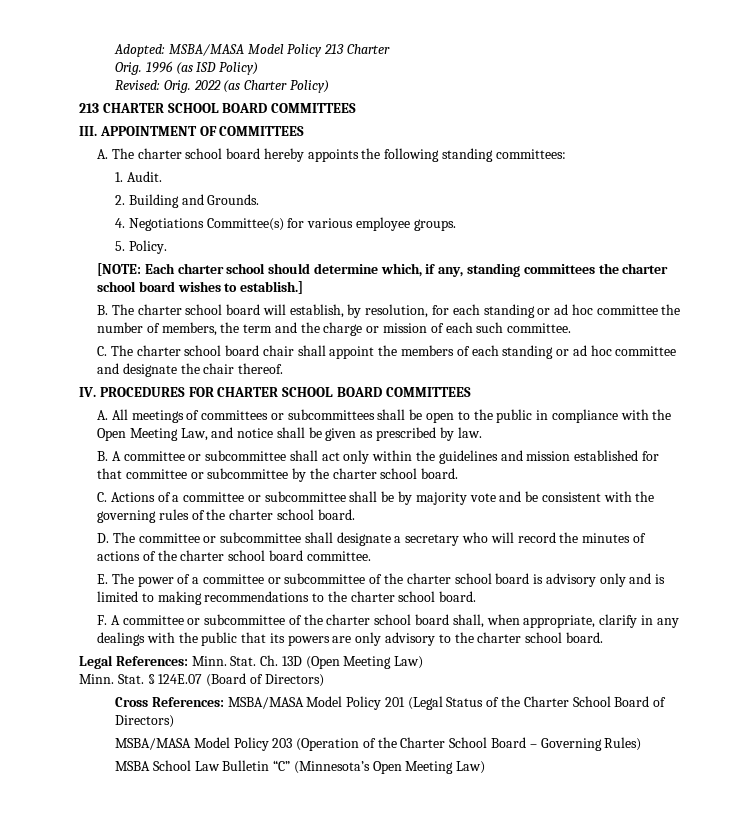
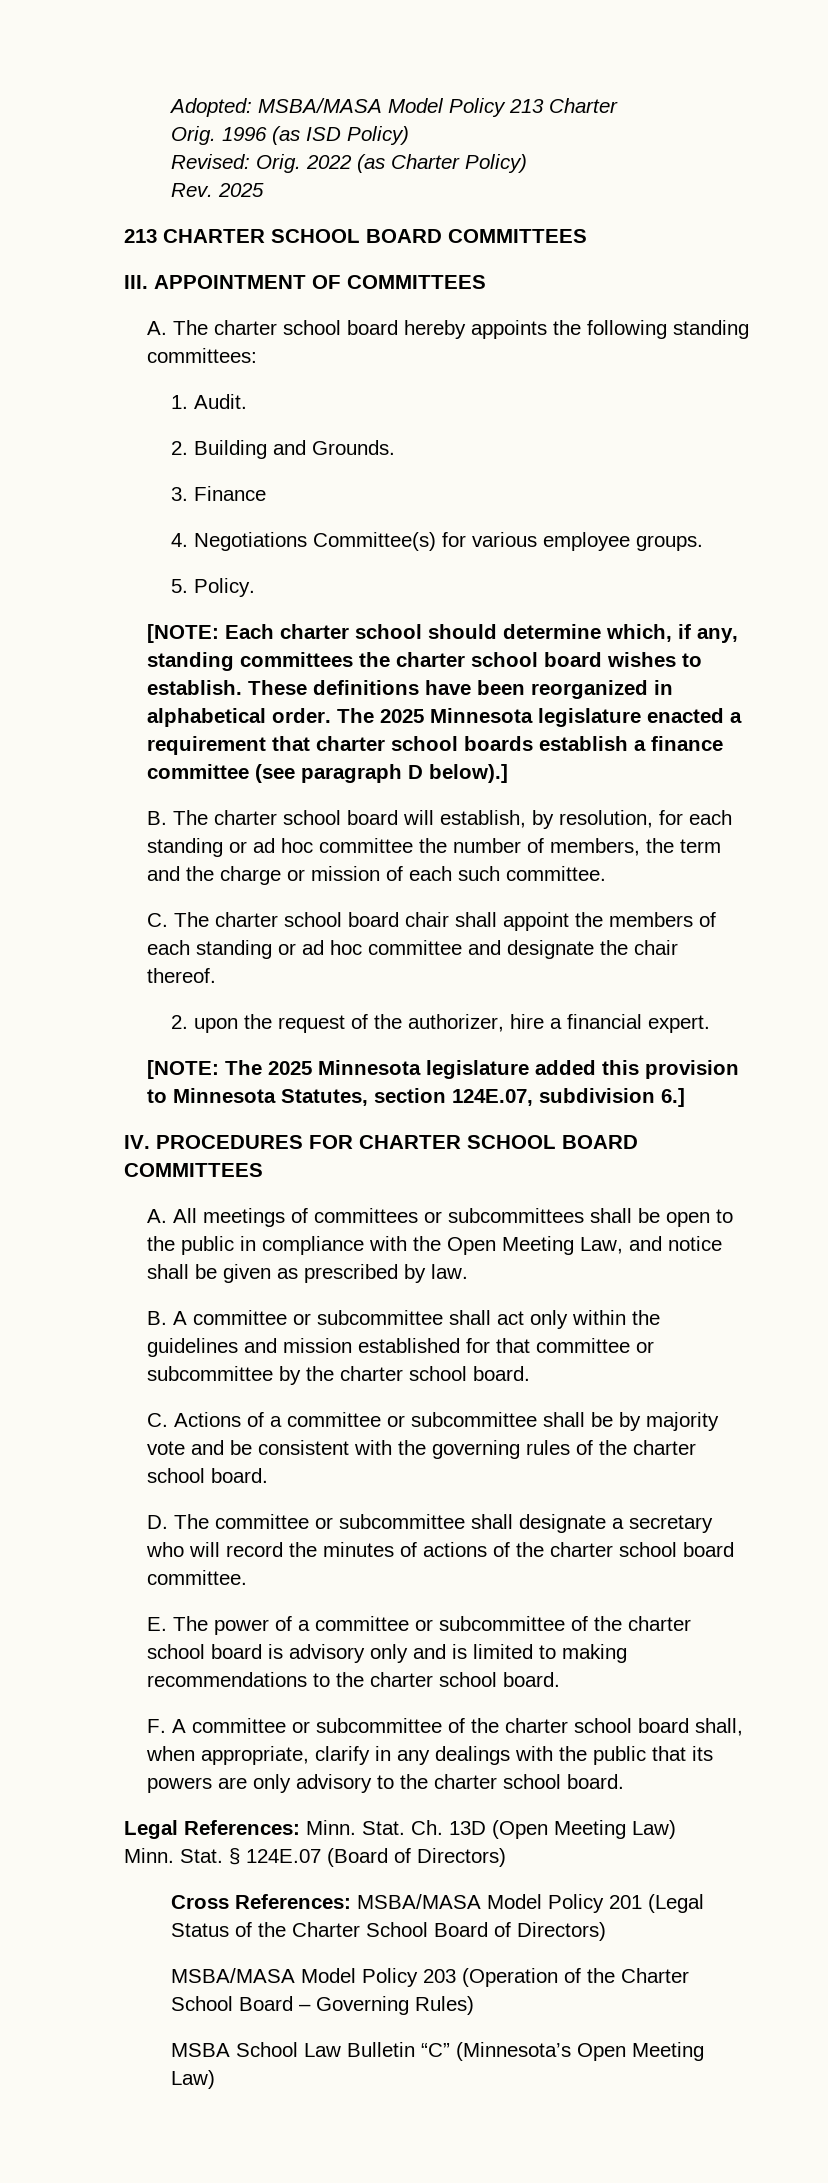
+ Rev. 2025
+ 3. Finance
- [NOTE: Each charter school should determine which, if any, standing committees the charter school board wishes to establish.]
+ [NOTE: Each charter school should determine which, if any, standing committees the charter school board wishes to establish. These definitions have been reorganized in alphabetical order. The 2025 Minnesota legislature enacted a requirement that charter school boards establish a finance committee (see paragraph D below).]
+ 2. upon the request of the authorizer, hire a financial expert.
+ [NOTE: The 2025 Minnesota legislature added this provision to Minnesota Statutes, section 124E.07, subdivision 6.]

